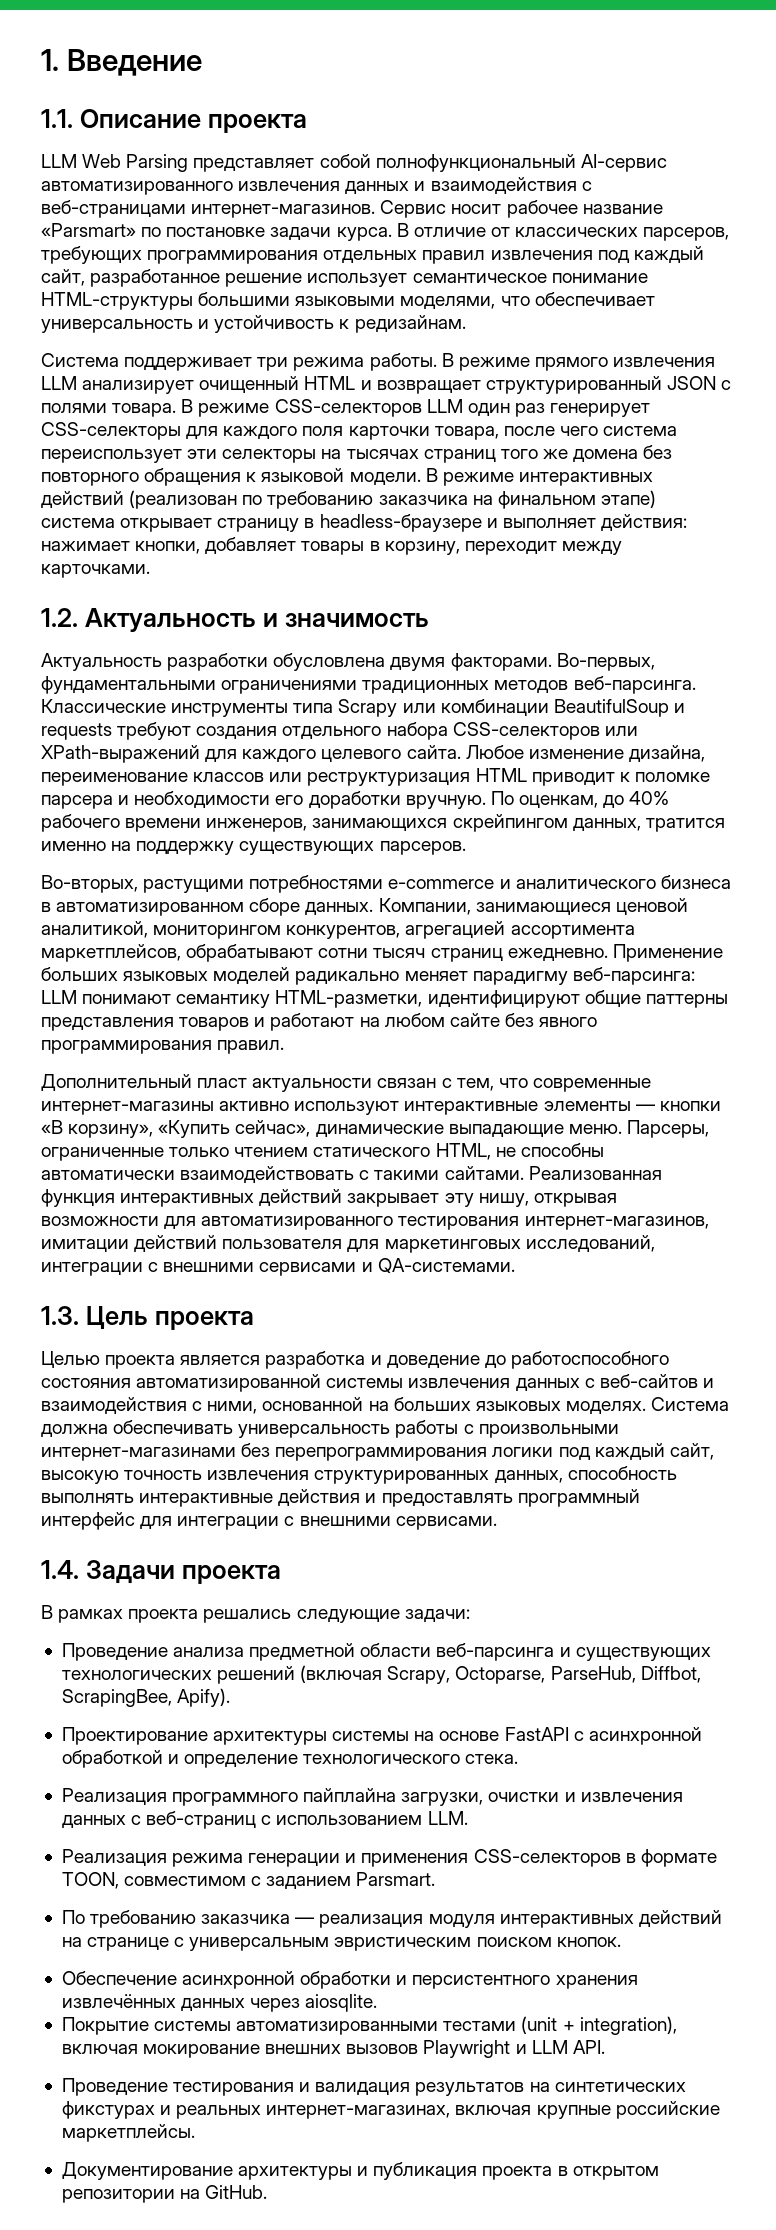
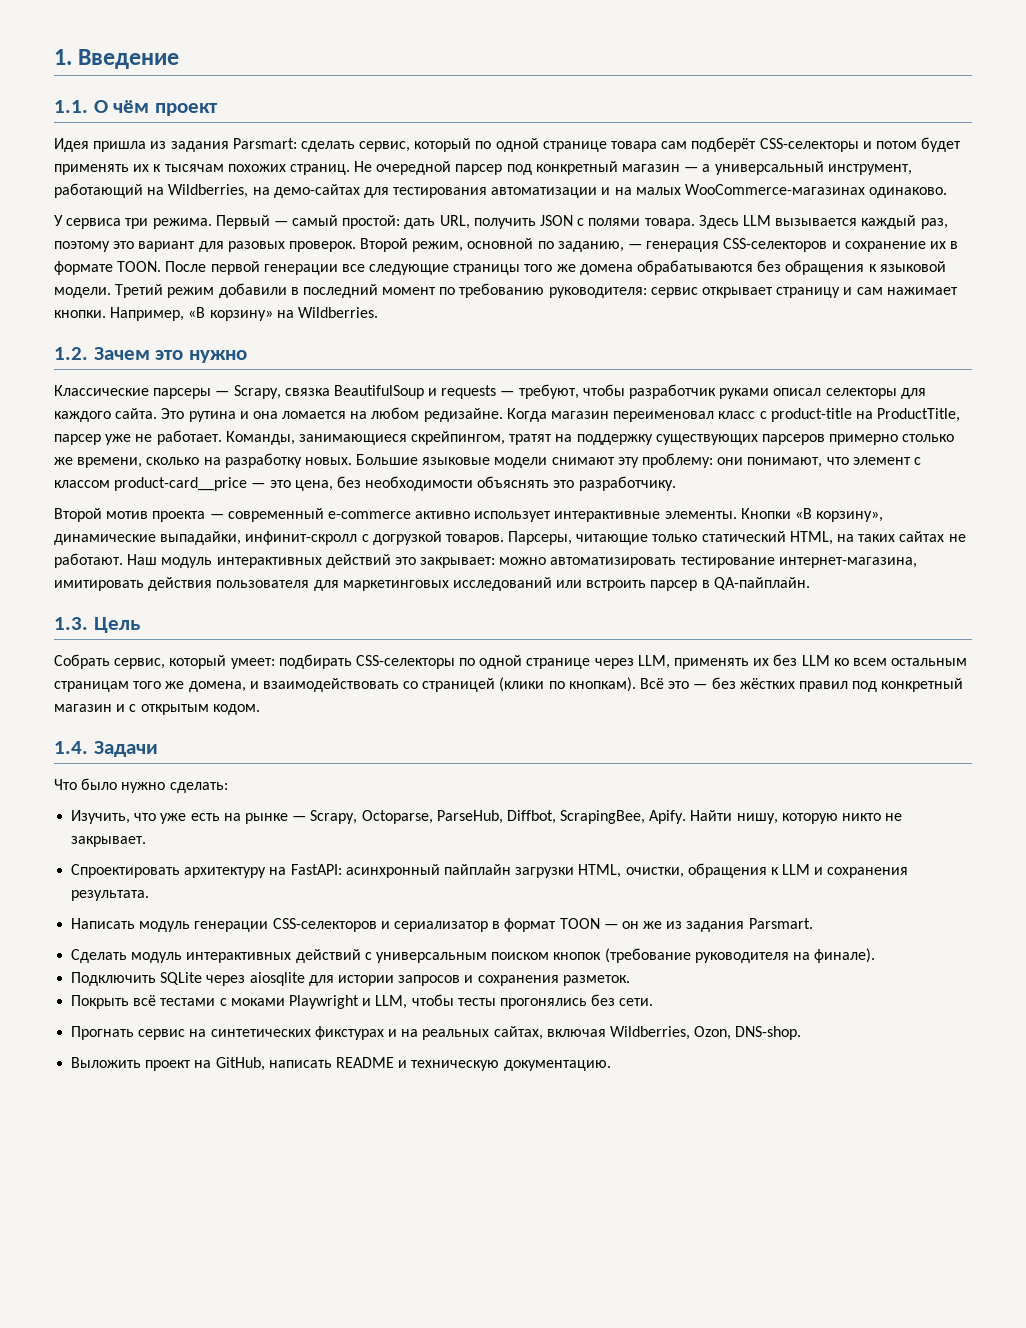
- 1.1. Описание проекта
- LLM Web Parsing представляет собой полнофункциональный AI-сервис автоматизированного извлечения данных и взаимодействия с веб-страницами интернет-магазинов. Сервис носит рабочее название «Parsmart» по постановке задачи курса. В отличие от классических парсеров, требующих программирования отдельных правил извлечения под каждый сайт, разработанное решение использует семантическое понимание HTML-структуры большими языковыми моделями, что обеспечивает универсальность и устойчивость к редизайнам.
- Система поддерживает три режима работы. В режиме прямого извлечения LLM анализирует очищенный HTML и возвращает структурированный JSON с полями товара. В режиме CSS-селекторов LLM один раз генерирует CSS-селекторы для каждого поля карточки товара, после чего система переиспользует эти селекторы на тысячах страниц того же домена без повторного обращения к языковой модели.
+ 1.1. О чём проект
+ Идея пришла из задания Parsmart: сделать сервис, который по одной странице товара сам подберёт CSS-селекторы и потом будет применять их к тысячам похожих страниц. Не очередной парсер под конкретный магазин — а универсальный инструмент, работающий на Wildberries, на демо-сайтах для тестирования автоматизации и на малых WooCommerce-магазинах одинаково.
+ У сервиса три режима. Первый — самый простой: дать URL, получить JSON с полями товара. Здесь LLM вызывается каждый раз, поэтому это вариант для разовых проверок. Второй режим, основной по заданию, — генерация CSS-селекторов и сохранение их в формате TOON. После первой генерации все следующие страницы того же домена обрабатываются без обращения к языковой модели.
- В режиме интерактивных действий (реализован по требованию заказчика на финальном этапе) система открывает страницу в headless-браузере и выполняет действия: нажимает кнопки, добавляет товары в корзину, переходит между карточками.
- 1.2. Актуальность и значимость
- Актуальность разработки обусловлена двумя факторами. Во-первых, фундаментальными ограничениями традиционных методов веб-парсинга. Классические инструменты типа Scrapy или комбинации BeautifulSoup и requests требуют создания отдельного набора CSS-селекторов или XPath-выражений для каждого целевого сайта. Любое изменение дизайна, переименование классов или реструктуризация HTML приводит к поломке парсера и необходимости его доработки вручную. По оценкам, до 40% рабочего времени инженеров, занимающихся скрейпингом данных, тратится именно на поддержку существующих парсеров.
- Во-вторых, растущими потребностями e-commerce и аналитического бизнеса в автоматизированном сборе данных. Компании, занимающиеся ценовой аналитикой, мониторингом конкурентов, агрегацией ассортимента маркетплейсов, обрабатывают сотни тысяч страниц ежедневно. Применение больших языковых моделей радикально меняет парадигму веб-парсинга: LLM понимают семантику HTML-разметки, идентифицируют общие паттерны представления товаров и работают на любом сайте без явного программирования правил.
- Дополнительный пласт актуальности связан с тем, что современные интернет-магазины активно используют интерактивные элементы — кнопки «В корзину», «Купить сейчас», динамические выпадающие меню. Парсеры, ограниченные только чтением статического HTML, не способны автоматически взаимодействовать с такими сайтами. Реализованная функция интерактивных действий закрывает эту нишу, открывая возможности для автоматизированного тестирования интернет-магазинов, имитации действий пользователя для маркетинговых исследований, интеграции с внешними сервисами и QA-системами.
- 1.3. Цель проекта
- Целью проекта является разработка и доведение до работоспособного состояния автоматизированной системы извлечения данных с веб-сайтов и взаимодействия с ними, основанной на больших языковых моделях. Система должна обеспечивать универсальность работы с произвольными интернет-магазинами без перепрограммирования логики под каждый сайт, высокую точность извлечения структурированных данных, способность выполнять интерактивные действия и предоставлять программный интерфейс для интеграции с внешними сервисами.
- 1.4. Задачи проекта
- В рамках проекта решались следующие задачи:
- Проведение анализа предметной области веб-парсинга и существующих технологических решений (включая Scrapy, Octoparse, ParseHub, Diffbot, ScrapingBee, Apify).
- Проектирование архитектуры системы на основе FastAPI с асинхронной обработкой и определение технологического стека.
- Реализация программного пайплайна загрузки, очистки и извлечения данных с веб-страниц с использованием LLM.
- Реализация режима генерации и применения CSS-селекторов в формате TOON, совместимом с заданием Parsmart.
- По требованию заказчика — реализация модуля интерактивных действий на странице с универсальным эвристическим поиском кнопок.
- Обеспечение асинхронной обработки и персистентного хранения извлечённых данных через aiosqlite.
- Покрытие системы автоматизированными тестами (unit + integration), включая мокирование внешних вызовов Playwright и LLM API.
- Проведение тестирования и валидация результатов на синтетических фикстурах и реальных интернет-магазинах, включая крупные российские маркетплейсы.
- Документирование архитектуры и публикация проекта в открытом репозитории на GitHub.
+ Третий режим добавили в последний момент по требованию руководителя: сервис открывает страницу и сам нажимает кнопки. Например, «В корзину» на Wildberries.
+ 1.2. Зачем это нужно
+ Классические парсеры — Scrapy, связка BeautifulSoup и requests — требуют, чтобы разработчик руками описал селекторы для каждого сайта. Это рутина и она ломается на любом редизайне. Когда магазин переименовал класс с product-title на ProductTitle, парсер уже не работает. Команды, занимающиеся скрейпингом, тратят на поддержку существующих парсеров примерно столько же времени, сколько на разработку новых. Большие языковые модели снимают эту проблему: они понимают, что элемент с классом product-card__price — это цена, без необходимости объяснять это разработчику.
+ Второй мотив проекта — современный e-commerce активно использует интерактивные элементы. Кнопки «В корзину», динамические выпадайки, инфинит-скролл с догрузкой товаров. Парсеры, читающие только статический HTML, на таких сайтах не работают. Наш модуль интерактивных действий это закрывает: можно автоматизировать тестирование интернет-магазина, имитировать действия пользователя для маркетинговых исследований или встроить парсер в QA-пайплайн.
+ 1.3. Цель
+ Собрать сервис, который умеет: подбирать CSS-селекторы по одной странице через LLM, применять их без LLM ко всем остальным страницам того же домена, и взаимодействовать со страницей (клики по кнопкам). Всё это — без жёстких правил под конкретный магазин и с открытым кодом.
+ 1.4. Задачи
+ Что было нужно сделать:
+ Изучить, что уже есть на рынке — Scrapy, Octoparse, ParseHub, Diffbot, ScrapingBee, Apify. Найти нишу, которую никто не закрывает.
+ Спроектировать архитектуру на FastAPI: асинхронный пайплайн загрузки HTML, очистки, обращения к LLM и сохранения результата.
+ Написать модуль генерации CSS-селекторов и сериализатор в формат TOON — он же из задания Parsmart.
+ Сделать модуль интерактивных действий с универсальным поиском кнопок (требование руководителя на финале).
+ Подключить SQLite через aiosqlite для истории запросов и сохранения разметок.
+ Покрыть всё тестами с моками Playwright и LLM, чтобы тесты прогонялись без сети.
+ Прогнать сервис на синтетических фикстурах и на реальных сайтах, включая Wildberries, Ozon, DNS-shop.
+ Выложить проект на GitHub, написать README и техническую документацию.

